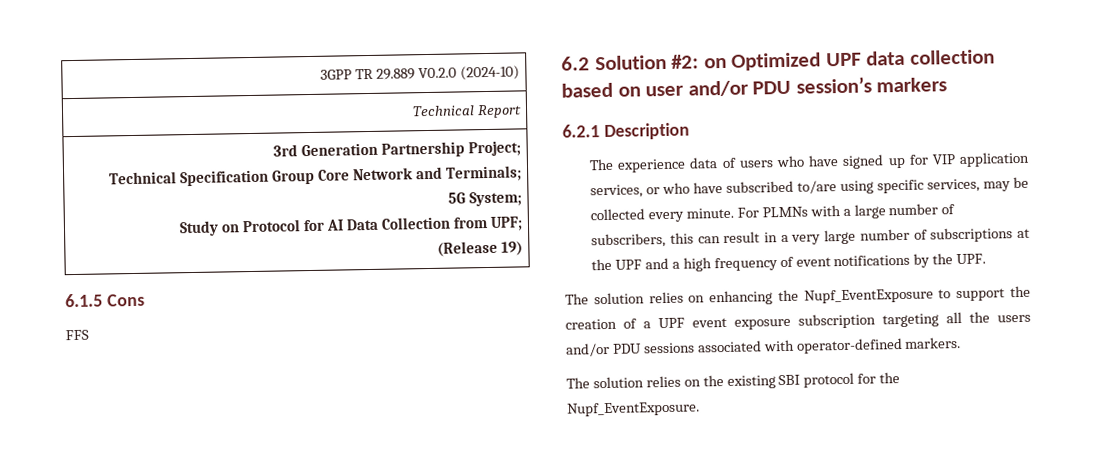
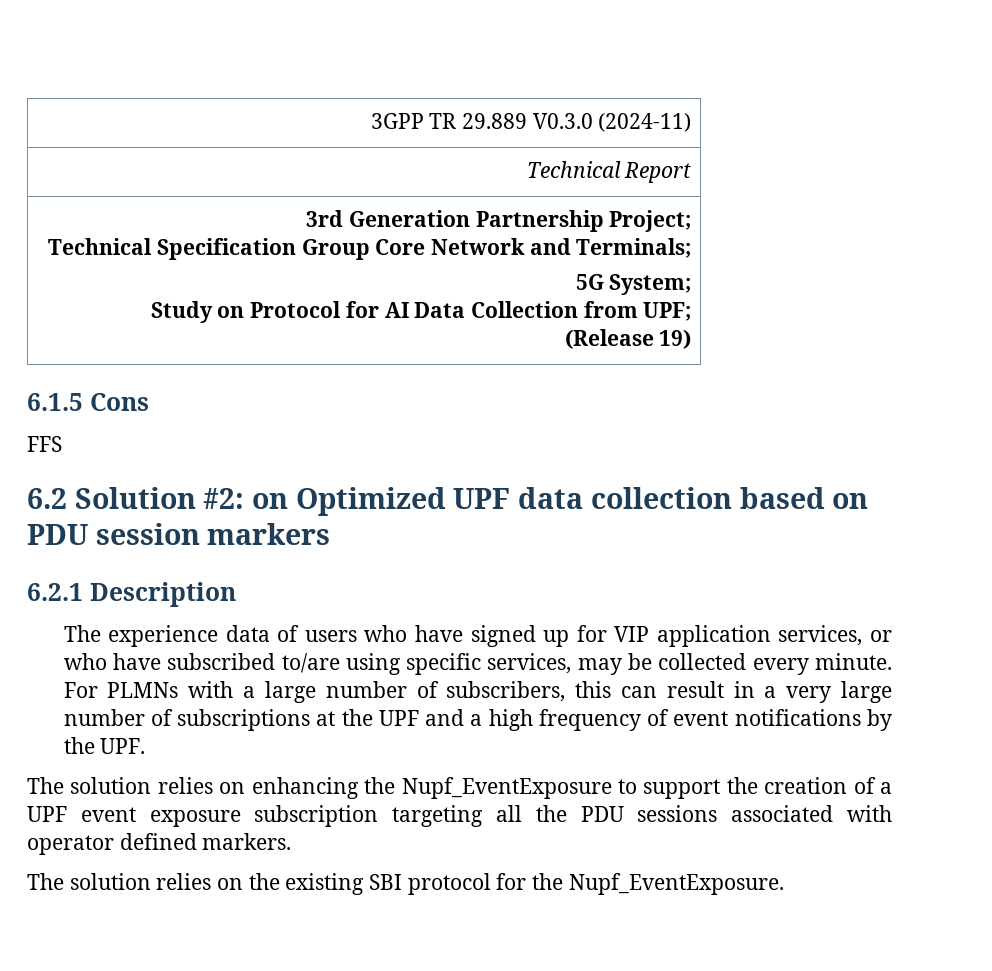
- 3GPP TR 29.889 V0.2.0 (2024-10)
+ 3GPP TR 29.889 V0.3.0 (2024-11)
- 6.2 Solution #2: on Optimized UPF data collection based on user and/or PDU session’s markers
+ 6.2 Solution #2: on Optimized UPF data collection based on PDU session markers
- The solution relies on enhancing the Nupf_EventExposure to support the creation of a UPF event exposure subscription targeting all the users and/or PDU sessions associated with operator-defined markers.
+ The solution relies on enhancing the Nupf_EventExposure to support the creation of a UPF event exposure subscription targeting all the PDU sessions associated with operator defined markers.

